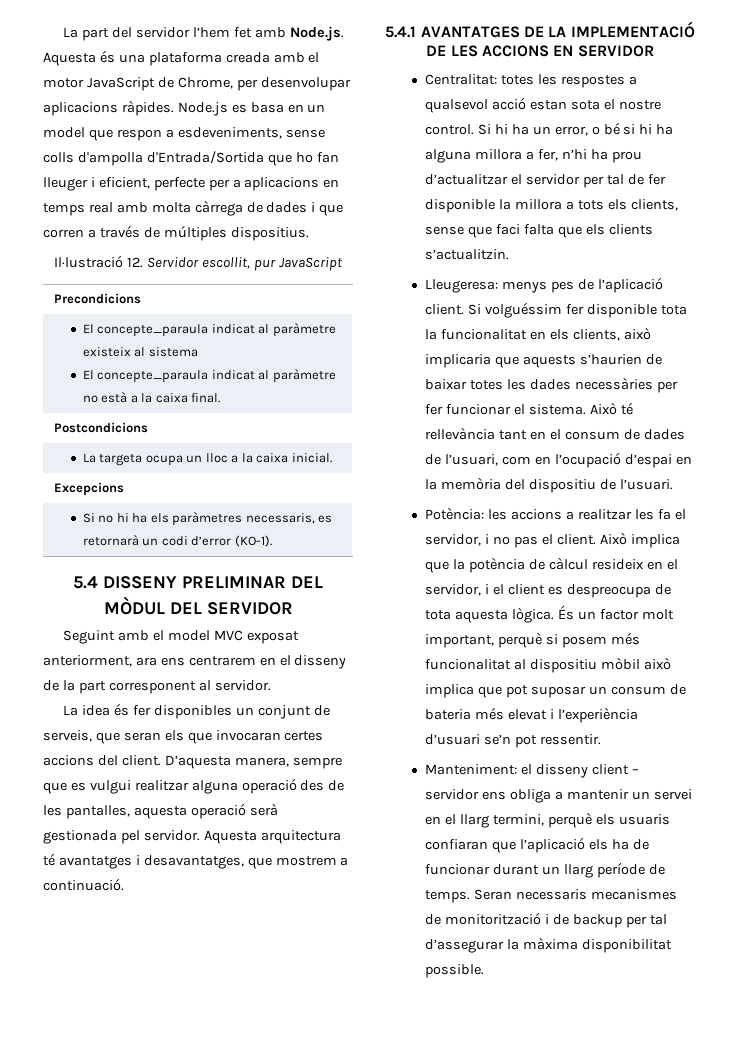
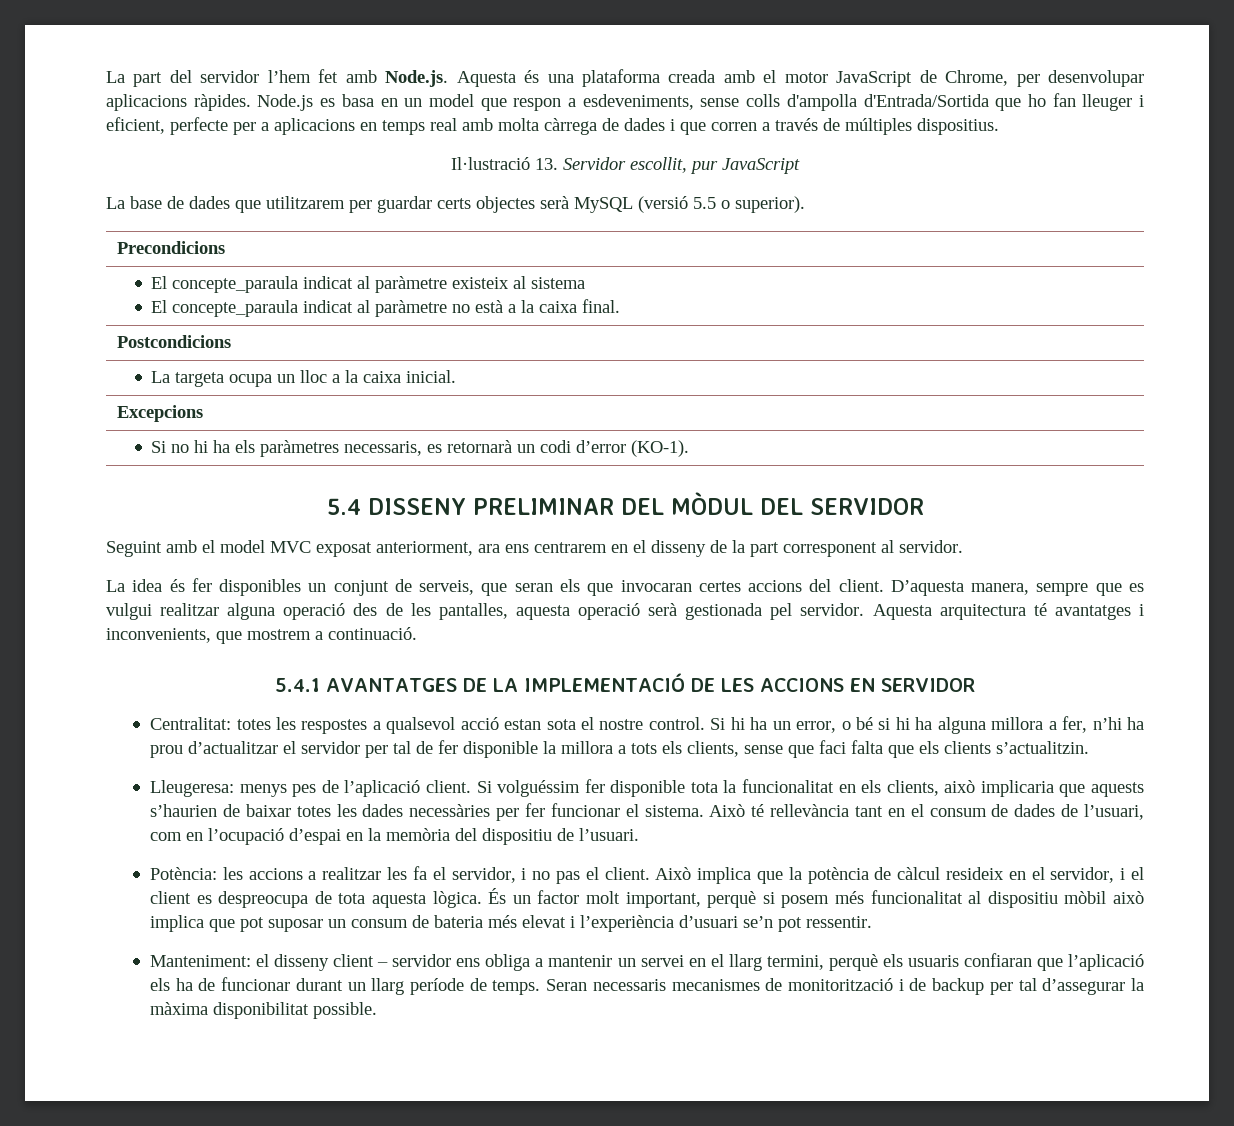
- Il·lustració 12. Servidor escollit, pur JavaScript
+ Il·lustració 13. Servidor escollit, pur JavaScript
+ La base de dades que utilitzarem per guardar certs objectes serà MySQL (versió 5.5 o superior).
- Aquesta arquitectura té avantatges i desavantatges, que mostrem a continuació.
+ Aquesta arquitectura té avantatges i inconvenients, que mostrem a continuació.

